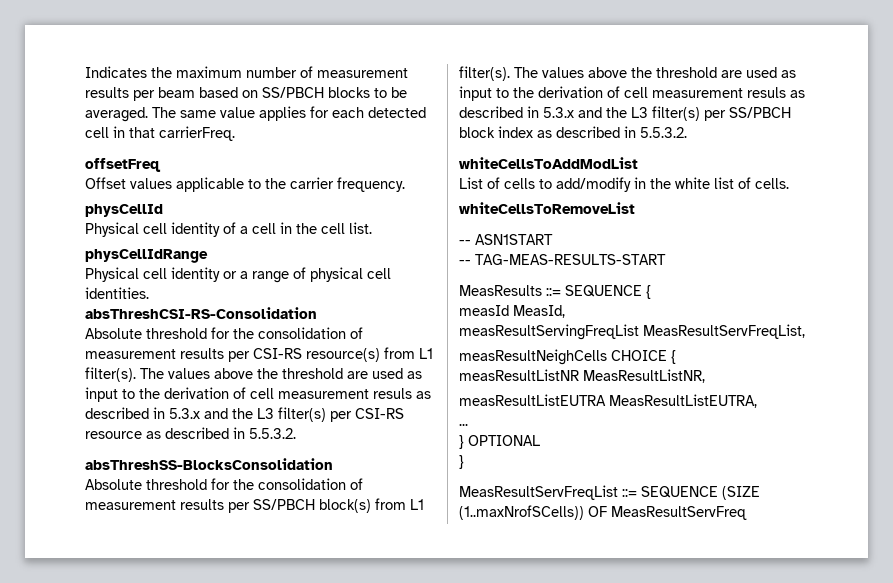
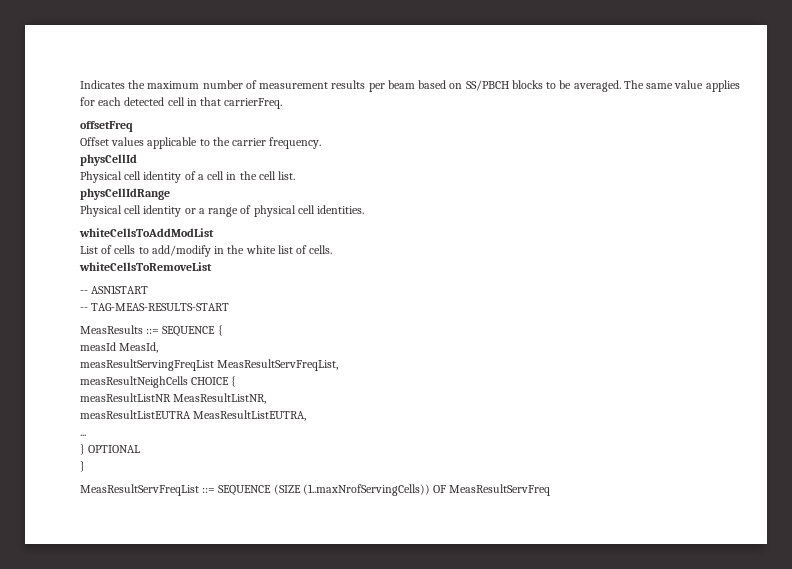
- absThreshCSI-RS-Consolidation
- Absolute threshold for the consolidation of measurement results per CSI-RS resource(s) from L1 filter(s). The values above the threshold are used as input to the derivation of cell measurement resuls as described in 5.3.x and the L3 filter(s) per CSI-RS resource as described in 5.5.3.2.
- absThreshSS-BlocksConsolidation
- Absolute threshold for the consolidation of measurement results per SS/PBCH block(s) from L1 filter(s). The values above the threshold are used as input to the derivation of cell measurement resuls as described in 5.3.x and the L3 filter(s) per SS/PBCH block index as described in 5.5.3.2.
- MeasResultServFreqList ::= SEQUENCE (SIZE (1..maxNrofSCells)) OF MeasResultServFreq
+ MeasResultServFreqList ::= SEQUENCE (SIZE (1..maxNrofServingCells)) OF MeasResultServFreq

